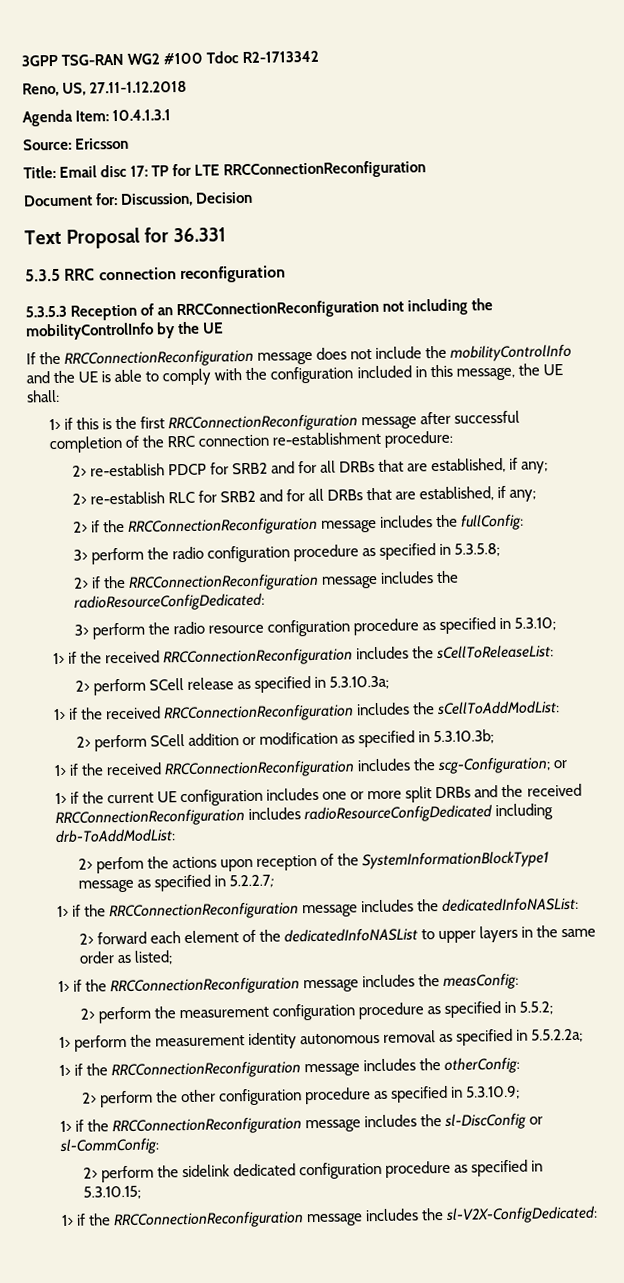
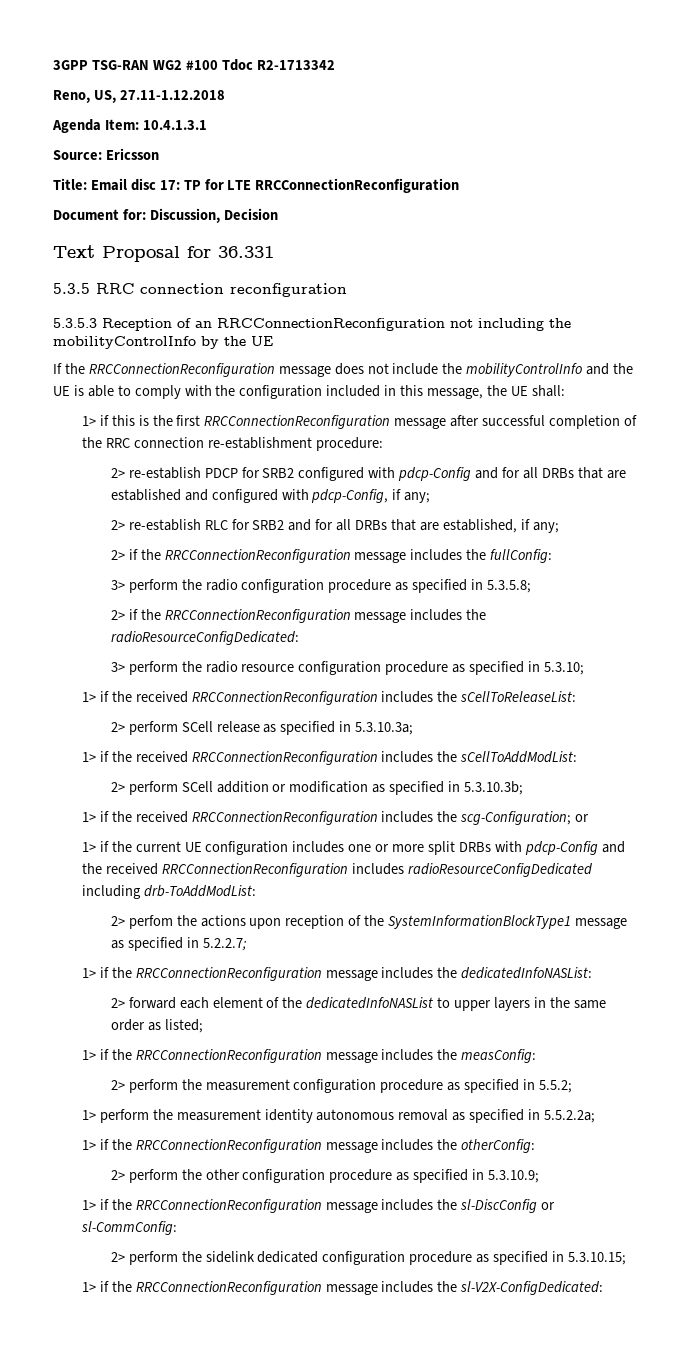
- 2> re-establish PDCP for SRB2 and for all DRBs that are established, if any;
+ 2> re-establish PDCP for SRB2 configured with pdcp-Config and for all DRBs that are established and configured with pdcp-Config, if any;
- 1> if the current UE configuration includes one or more split DRBs and the received RRCConnectionReconfiguration includes radioResourceConfigDedicated including drb-ToAddModList:
+ 1> if the current UE configuration includes one or more split DRBs with pdcp-Config and the received RRCConnectionReconfiguration includes radioResourceConfigDedicated including drb-ToAddModList:

